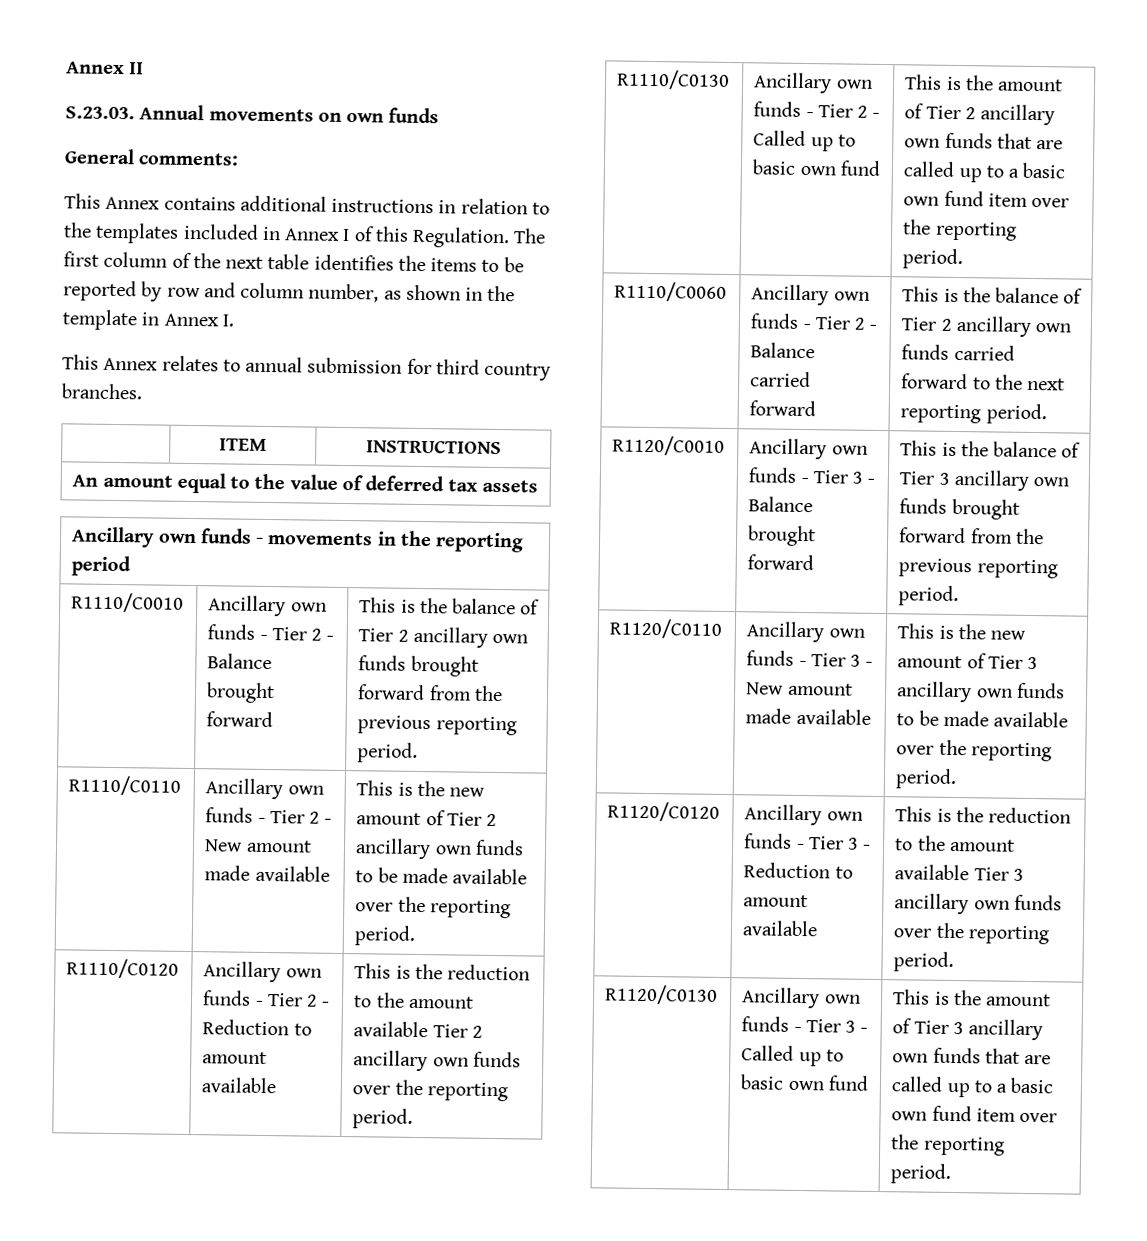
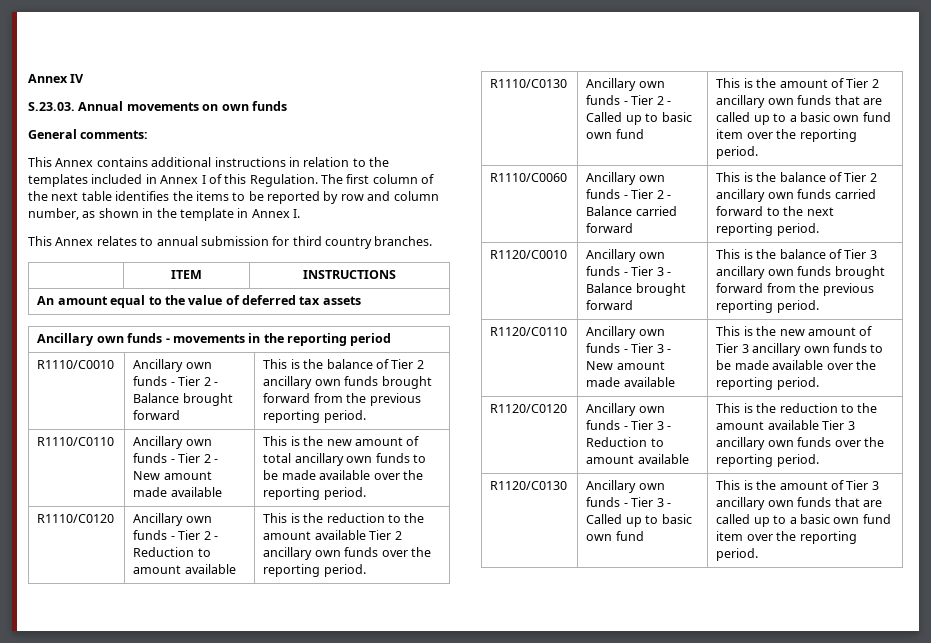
- Annex II
+ Annex IV
- R1110/C0110 | Ancillary own funds - Tier 2 - New amount made available | This is the new amount of Tier 2 ancillary own funds to be made available over the reporting period.
+ R1110/C0110 | Ancillary own funds - Tier 2 - New amount made available | This is the new amount of total ancillary own funds to be made available over the reporting period.

